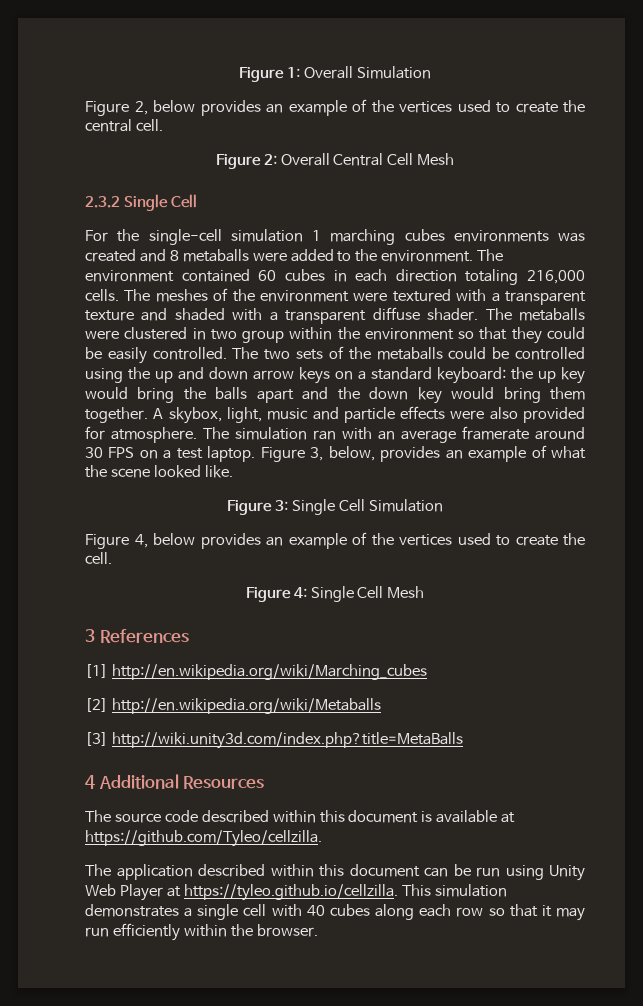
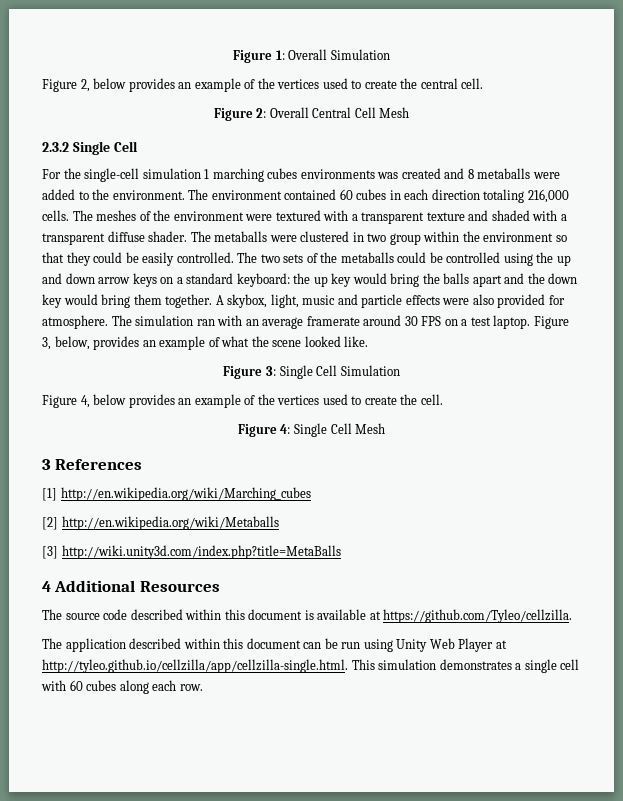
- The application described within this document can be run using Unity Web Player at https://tyleo.github.io/cellzilla. This simulation demonstrates a single cell with 40 cubes along each row so that it may run efficiently within the browser.
+ The application described within this document can be run using Unity Web Player at http://tyleo.github.io/cellzilla/app/cellzilla-single.html. This simulation demonstrates a single cell with 60 cubes along each row.

